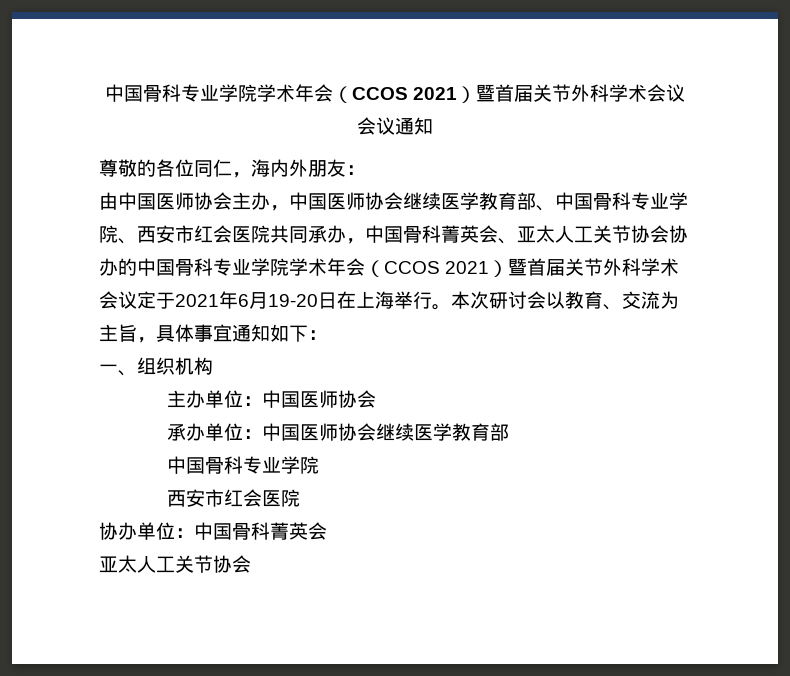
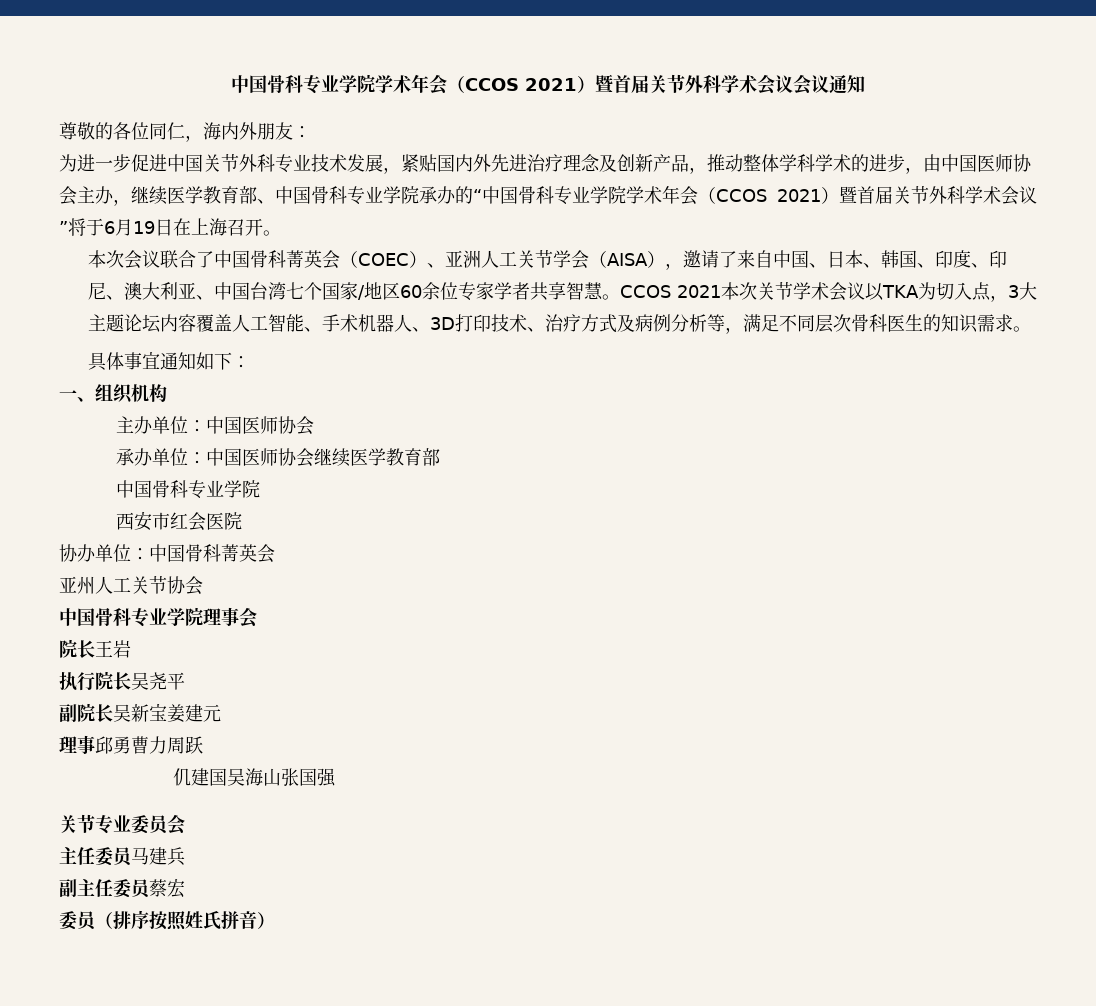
- 由中国医师协会主办，中国医师协会继续医学教育部、中国骨科专业学院、西安市红会医院共同承办，中国骨科菁英会、亚太人工关节协会协办的中国骨科专业学院学术年会（CCOS 2021）暨首届关节外科学术会议定于2021年6月19-20日在上海举行。本次研讨会以教育、交流为主旨，具体事宜通知如下：
+ 为进一步促进中国关节外科专业技术发展，紧贴国内外先进治疗理念及创新产品，推动整体学科学术的进步，由中国医师协会主办，继续医学教育部、中国骨科专业学院承办的“中国骨科专业学院学术年会（CCOS 2021）暨首届关节外科学术会议”将于6月19日在上海召开。
+ 本次会议联合了中国骨科菁英会（COEC）、亚洲人工关节学会（AISA），邀请了来自中国、日本、韩国、印度、印尼、澳大利亚、中国台湾七个国家/地区60余位专家学者共享智慧。CCOS 2021本次关节学术会议以TKA为切入点，3大主题论坛内容覆盖人工智能、手术机器人、3D打印技术、治疗方式及病例分析等，满足不同层次骨科医生的知识需求。
+ 具体事宜通知如下：
  协办单位：中国骨科菁英会
- 亚太人工关节协会
+ 亚州人工关节协会
+ 中国骨科专业学院理事会
+ 院长王岩
+ 执行院长吴尧平
+ 副院长吴新宝姜建元
+ 理事邱勇曹力周跃
+ 仉建国吴海山张国强
+ 关节专业委员会
+ 主任委员马建兵
+ 副主任委员蔡宏
+ 委员（排序按照姓氏拼音）

